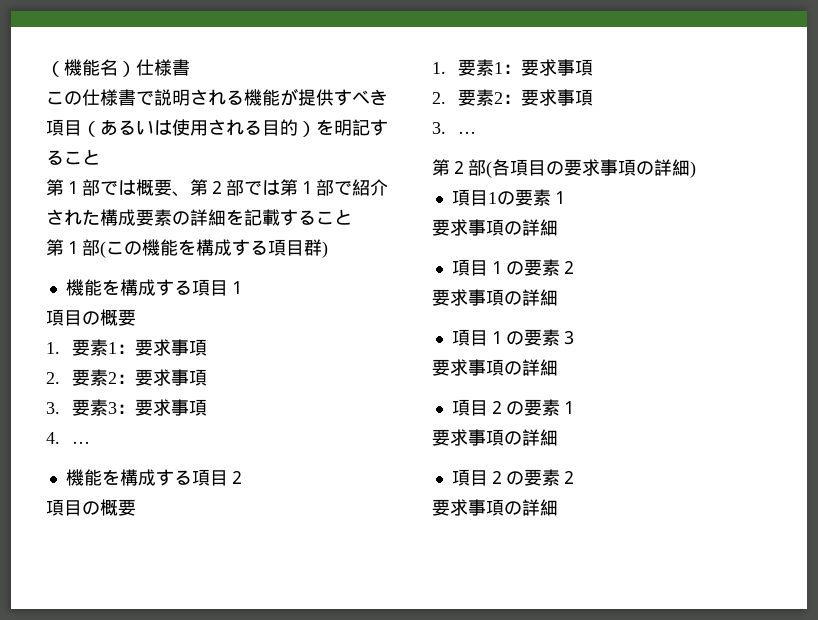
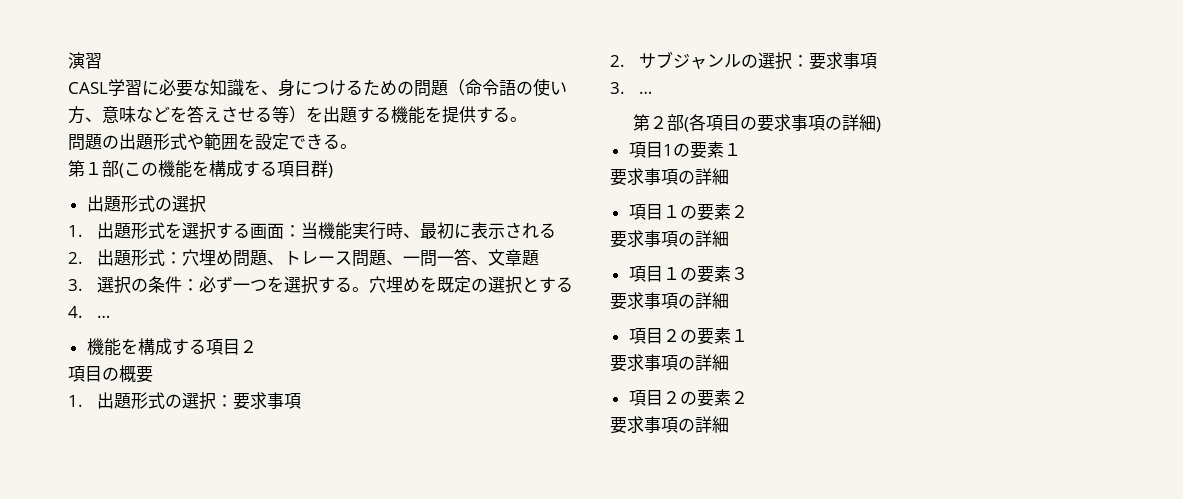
- （機能名）仕様書
- この仕様書で説明される機能が提供すべき項目（あるいは使用される目的）を明記すること
- 第１部では概要、第２部では第１部で紹介された構成要素の詳細を記載すること
+ 演習
+ CASL学習に必要な知識を、身につけるための問題（命令語の使い方、意味などを答えさせる等）を出題する機能を提供する。
+ 問題の出題形式や範囲を設定できる。
  第１部(この機能を構成する項目群)
- 機能を構成する項目１
- 項目の概要
- 1.要素1：要求事項
- 2.要素2：要求事項
- 3.要素3：要求事項
+ 出題形式の選択
+ 1.出題形式を選択する画面：当機能実行時、最初に表示される
+ 2.出題形式：穴埋め問題、トレース問題、一問一答、文章題
+ 3.選択の条件：必ず一つを選択する。穴埋めを既定の選択とする
  機能を構成する項目２
  項目の概要
- 1.要素1：要求事項
- 2.要素2：要求事項
+ 1.出題形式の選択：要求事項
+ 2.サブジャンルの選択：要求事項

